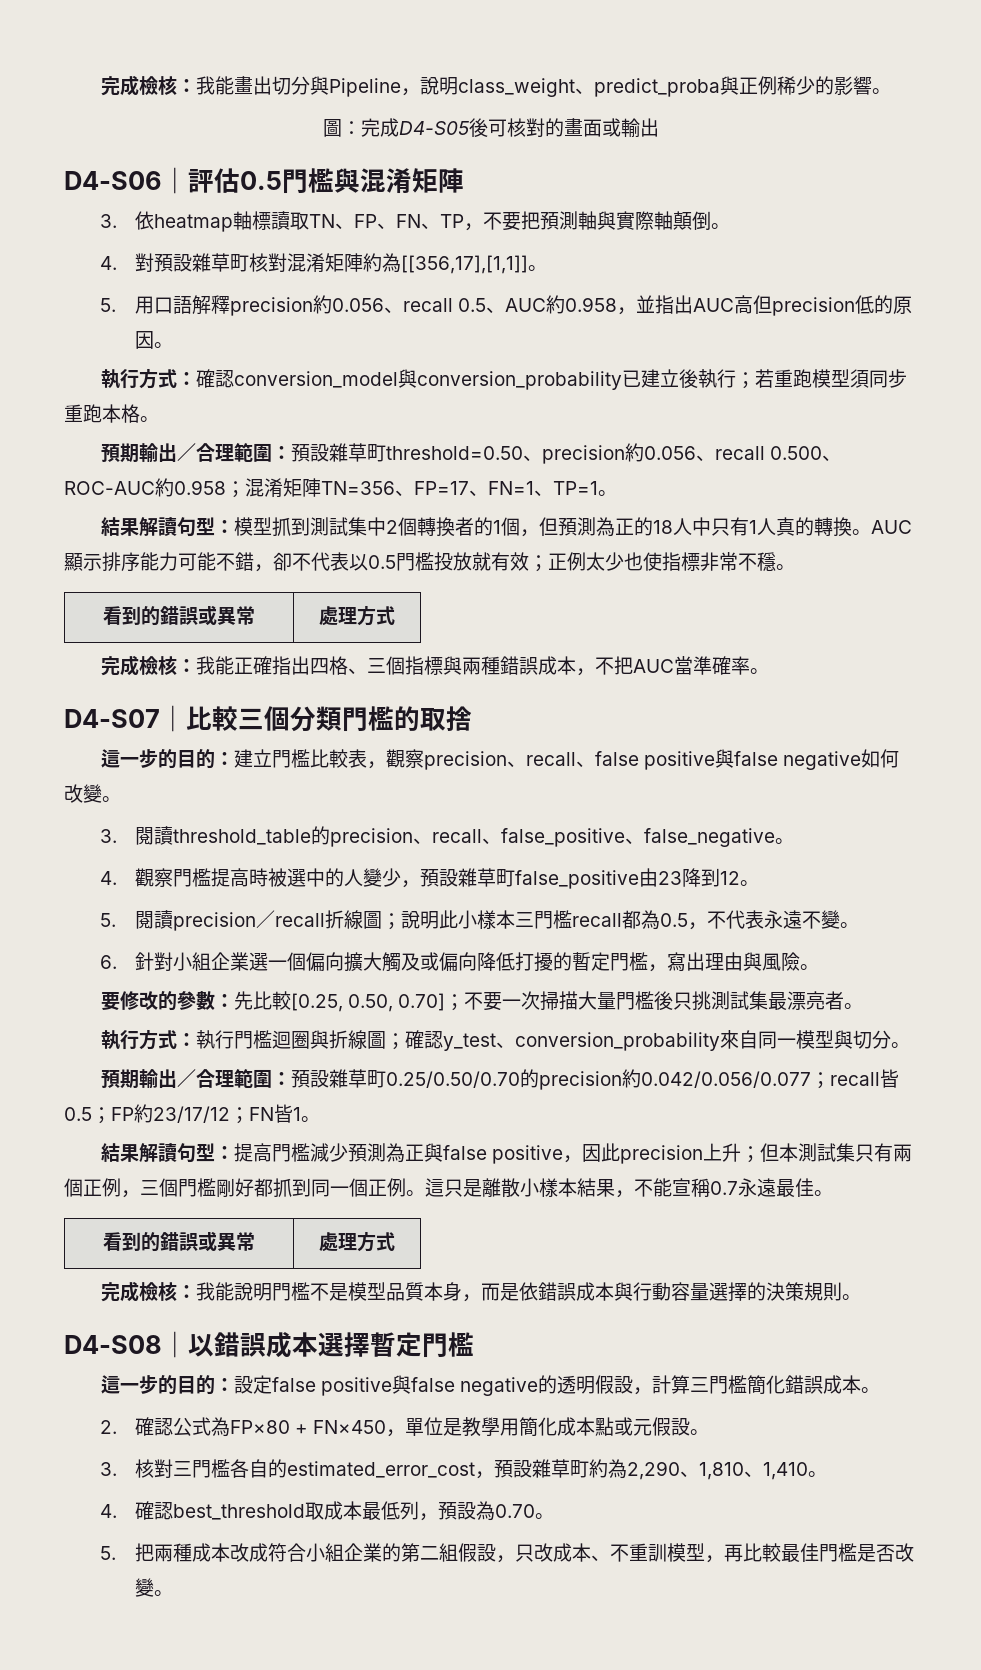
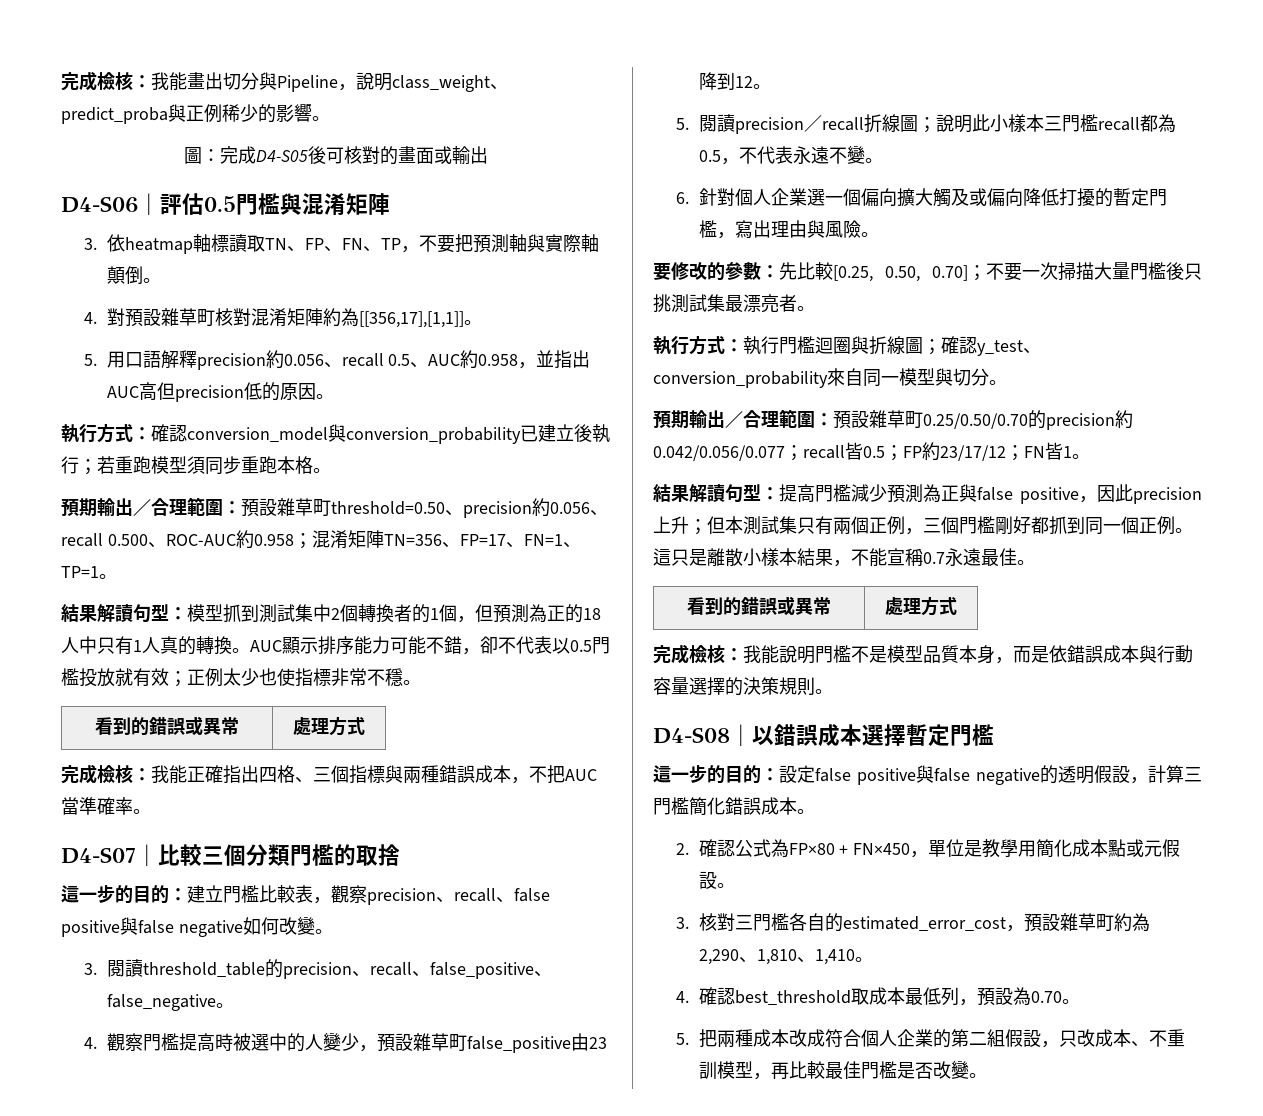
- 6.針對小組企業選一個偏向擴大觸及或偏向降低打擾的暫定門檻，寫出理由與風險。
+ 6.針對個人企業選一個偏向擴大觸及或偏向降低打擾的暫定門檻，寫出理由與風險。
- 5.把兩種成本改成符合小組企業的第二組假設，只改成本、不重訓模型，再比較最佳門檻是否改變。
+ 5.把兩種成本改成符合個人企業的第二組假設，只改成本、不重訓模型，再比較最佳門檻是否改變。

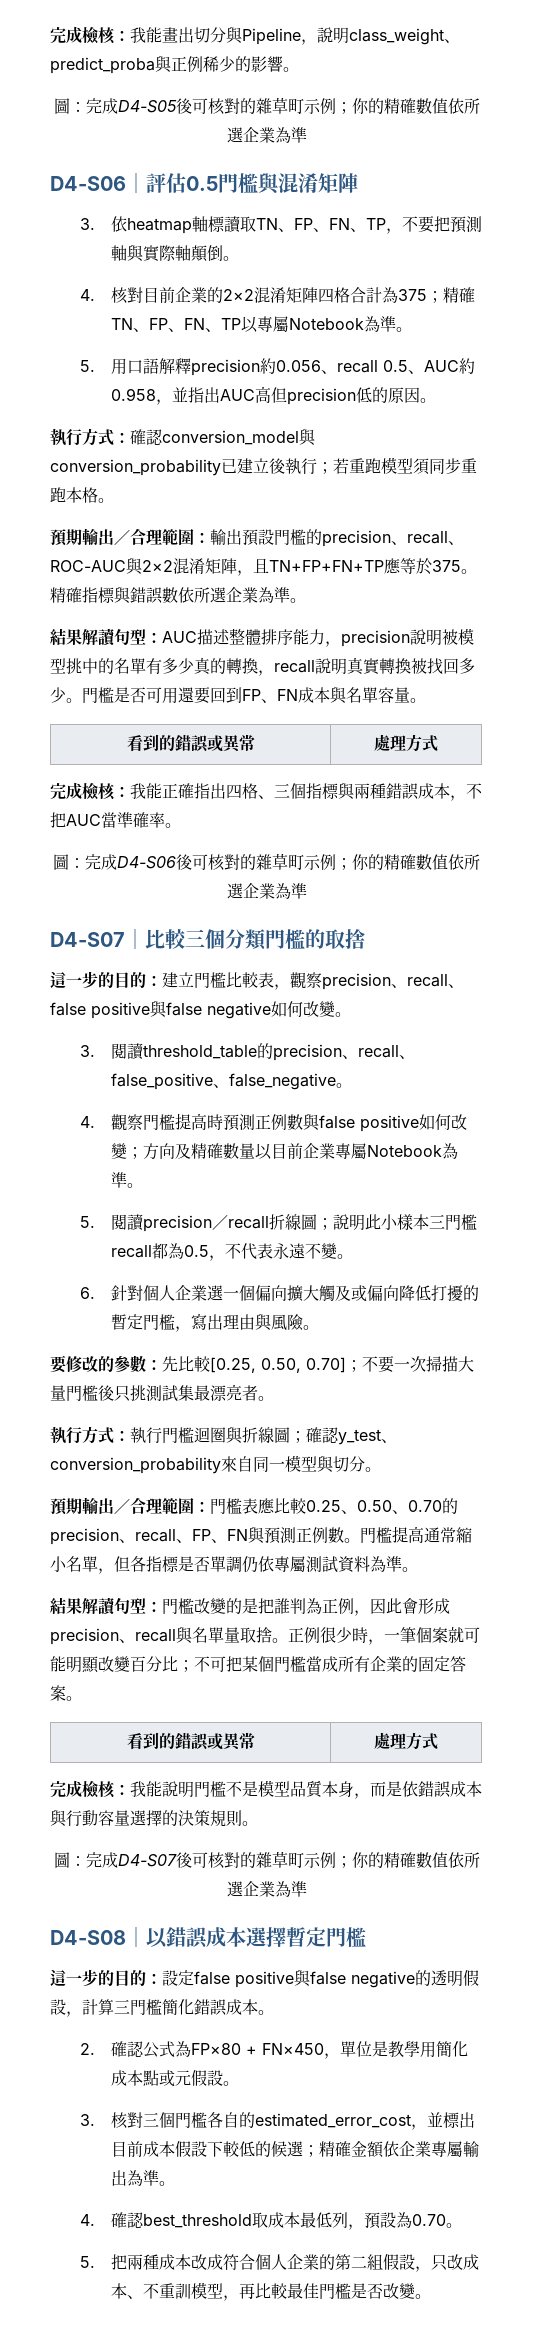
- 圖：完成D4-S05後可核對的畫面或輸出
+ 圖：完成D4-S05後可核對的雜草町示例；你的精確數值依所選企業為準
- 4.對預設雜草町核對混淆矩陣約為[[356,17],[1,1]]。
+ 4.核對目前企業的2×2混淆矩陣四格合計為375；精確TN、FP、FN、TP以專屬Notebook為準。
- 預期輸出／合理範圍：預設雜草町threshold=0.50、precision約0.056、recall 0.500、ROC-AUC約0.958；混淆矩陣TN=356、FP=17、FN=1、TP=1。
- 結果解讀句型：模型抓到測試集中2個轉換者的1個，但預測為正的18人中只有1人真的轉換。AUC顯示排序能力可能不錯，卻不代表以0.5門檻投放就有效；正例太少也使指標非常不穩。
+ 預期輸出／合理範圍：輸出預設門檻的precision、recall、ROC-AUC與2×2混淆矩陣，且TN+FP+FN+TP應等於375。精確指標與錯誤數依所選企業為準。
+ 結果解讀句型：AUC描述整體排序能力，precision說明被模型挑中的名單有多少真的轉換，recall說明真實轉換被找回多少。門檻是否可用還要回到FP、FN成本與名單容量。
+ 圖：完成D4-S06後可核對的雜草町示例；你的精確數值依所選企業為準
- 4.觀察門檻提高時被選中的人變少，預設雜草町false_positive由23降到12。
+ 4.觀察門檻提高時預測正例數與false positive如何改變；方向及精確數量以目前企業專屬Notebook為準。
- 預期輸出／合理範圍：預設雜草町0.25/0.50/0.70的precision約0.042/0.056/0.077；recall皆0.5；FP約23/17/12；FN皆1。
- 結果解讀句型：提高門檻減少預測為正與false positive，因此precision上升；但本測試集只有兩個正例，三個門檻剛好都抓到同一個正例。這只是離散小樣本結果，不能宣稱0.7永遠最佳。
+ 預期輸出／合理範圍：門檻表應比較0.25、0.50、0.70的precision、recall、FP、FN與預測正例數。門檻提高通常縮小名單，但各指標是否單調仍依專屬測試資料為準。
+ 結果解讀句型：門檻改變的是把誰判為正例，因此會形成precision、recall與名單量取捨。正例很少時，一筆個案就可能明顯改變百分比；不可把某個門檻當成所有企業的固定答案。
+ 圖：完成D4-S07後可核對的雜草町示例；你的精確數值依所選企業為準
- 3.核對三門檻各自的estimated_error_cost，預設雜草町約為2,290、1,810、1,410。
+ 3.核對三個門檻各自的estimated_error_cost，並標出目前成本假設下較低的候選；精確金額依企業專屬輸出為準。

